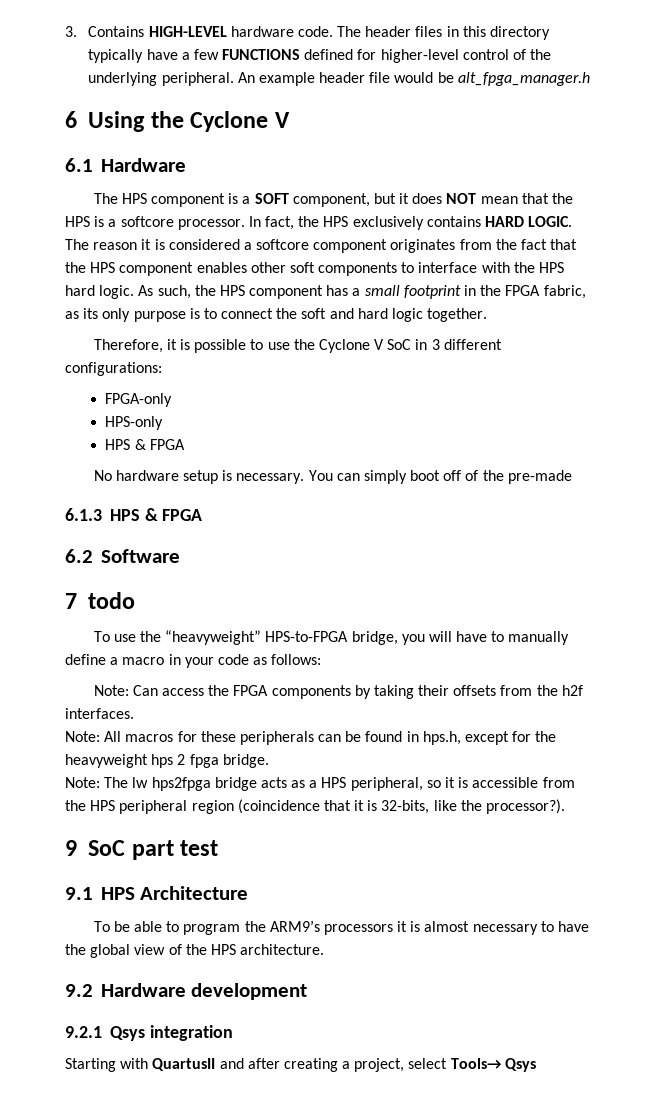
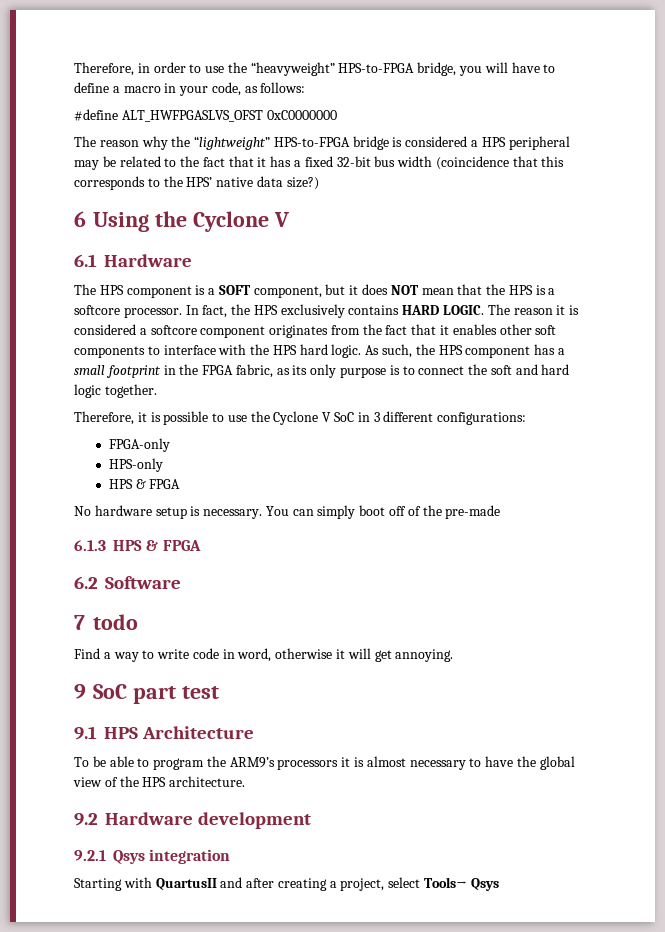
- 3. Contains HIGH-LEVEL hardware code. The header files in this directory typically have a few FUNCTIONS defined for higher-level control of the underlying peripheral. An example header file would be alt_fpga_manager.h
+ Therefore, in order to use the “heavyweight” HPS-to-FPGA bridge, you will have to define a macro in your code, as follows:
+ #define ALT_HWFPGASLVS_OFST 0xC0000000
+ The reason why the “lightweight” HPS-to-FPGA bridge is considered a HPS peripheral may be related to the fact that it has a fixed 32-bit bus width (coincidence that this corresponds to the HPS’ native data size?)
- The reason it is considered a softcore component originates from the fact that the HPS component enables other soft components to interface with the HPS hard logic.
+ The reason it is considered a softcore component originates from the fact that it enables other soft components to interface with the HPS hard logic.
- To use the “heavyweight” HPS-to-FPGA bridge, you will have to manually define a macro in your code as follows:
- Note: Can access the FPGA components by taking their offsets from the h2f interfaces.
- Note: All macros for these peripherals can be found in hps.h, except for the heavyweight hps 2 fpga bridge.
- Note: The lw hps2fpga bridge acts as a HPS peripheral, so it is accessible from the HPS peripheral region (coincidence that it is 32-bits, like the processor?).
+ Find a way to write code in word, otherwise it will get annoying.

